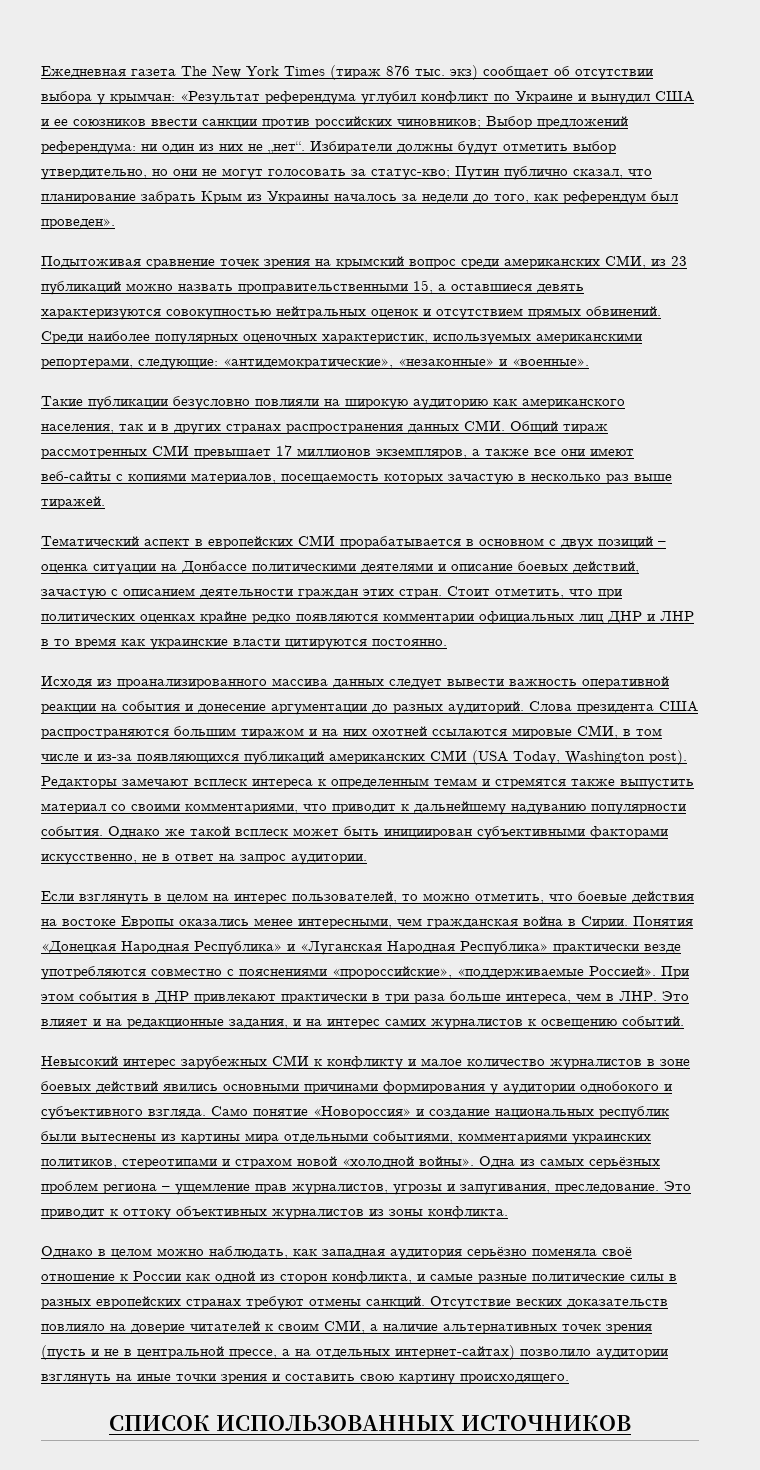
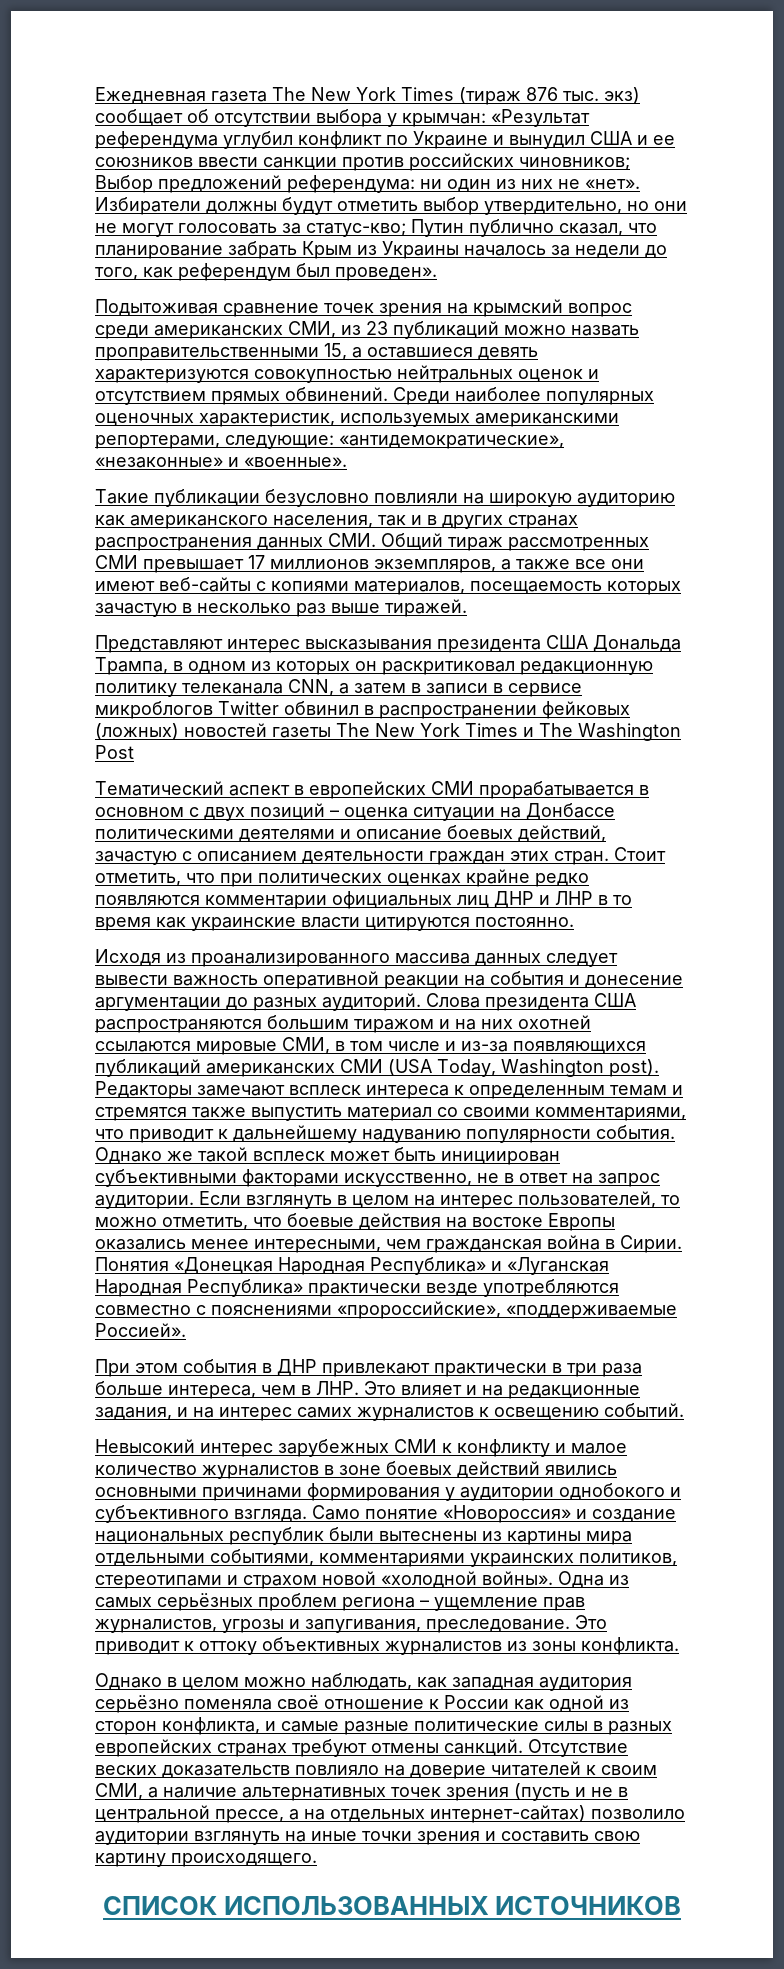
- Ежедневная газета The New York Times (тираж 876 тыс. экз) сообщает об отсутствии выбора у крымчан: «Результат референдума углубил конфликт по Украине и вынудил США и ее союзников ввести санкции против российских чиновников; Выбор предложений референдума: ни один из них не „нет“.
+ Ежедневная газета The New York Times (тираж 876 тыс. экз) сообщает об отсутствии выбора у крымчан: «Результат референдума углубил конфликт по Украине и вынудил США и ее союзников ввести санкции против российских чиновников; Выбор предложений референдума: ни один из них не «нет».
+ Представляют интерес высказывания президента США Дональда Трампа, в одном из которых он раскритиковал редакционную политику телеканала CNN, а затем в записи в сервисе микроблогов Twitter обвинил в распространении фейковых (ложных) новостей газеты The New York Times и The Washington Post
- Однако же такой всплеск может быть инициирован субъективными факторами искусственно, не в ответ на запрос аудитории.
- Если взглянуть в целом на интерес пользователей, то можно отметить, что боевые действия на востоке Европы оказались менее интересными, чем гражданская война в Сирии.
+ Однако же такой всплеск может быть инициирован субъективными факторами искусственно, не в ответ на запрос аудитории. Если взглянуть в целом на интерес пользователей, то можно отметить, что боевые действия на востоке Европы оказались менее интересными, чем гражданская война в Сирии.
- Понятия «Донецкая Народная Республика» и «Луганская Народная Республика» практически везде употребляются совместно с пояснениями «пророссийские», «поддерживаемые Россией». При этом события в ДНР привлекают практически в три раза больше интереса, чем в ЛНР. Это влияет и на редакционные задания, и на интерес самих журналистов к освещению событий.
+ Понятия «Донецкая Народная Республика» и «Луганская Народная Республика» практически везде употребляются совместно с пояснениями «пророссийские», «поддерживаемые Россией».
+ При этом события в ДНР привлекают практически в три раза больше интереса, чем в ЛНР. Это влияет и на редакционные задания, и на интерес самих журналистов к освещению событий.

